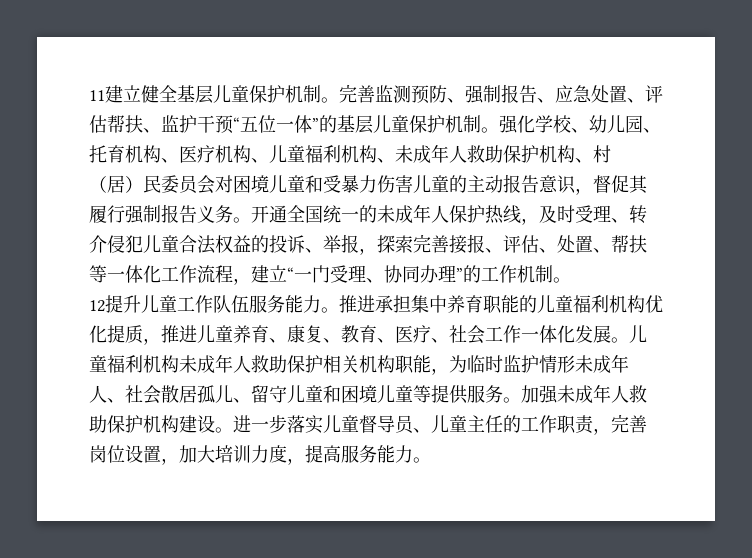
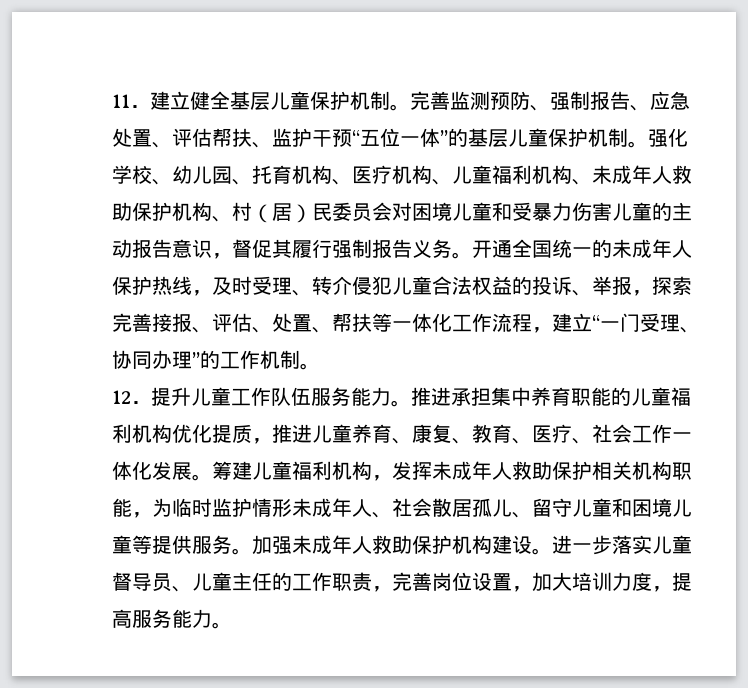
- 11建立健全基层儿童保护机制。
+ 11．建立健全基层儿童保护机制。
- 12提升儿童工作队伍服务能力。
+ 12．提升儿童工作队伍服务能力。
- 儿童福利机构未成年人救助保护相关机构职能，为临时监护情形未成年人、社会散居孤儿、留守儿童和困境儿童等提供服务。
+ 筹建儿童福利机构，发挥未成年人救助保护相关机构职能，为临时监护情形未成年人、社会散居孤儿、留守儿童和困境儿童等提供服务。

